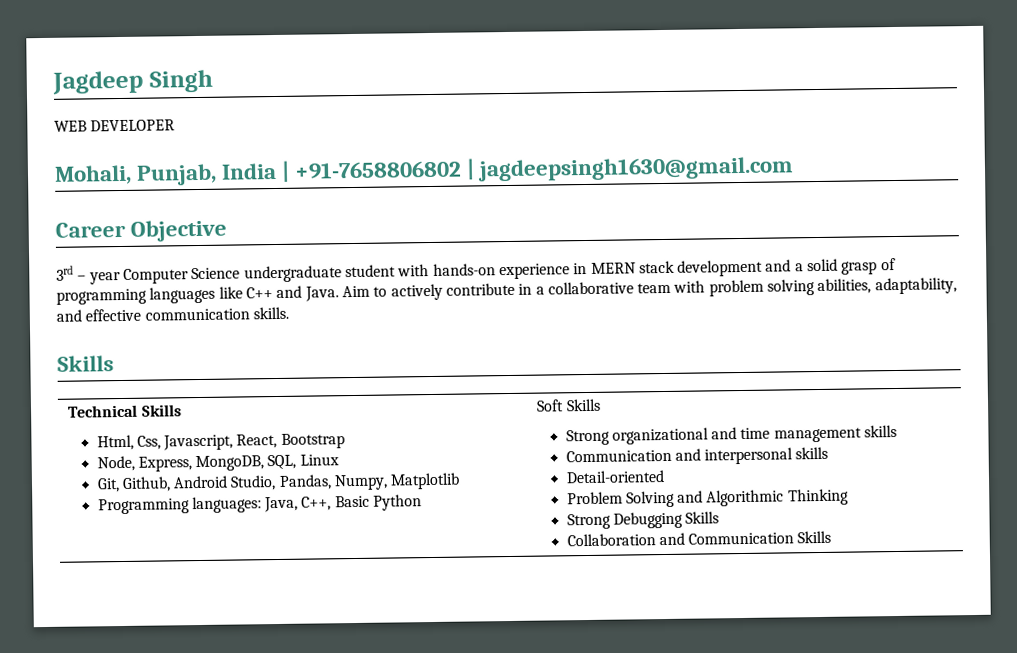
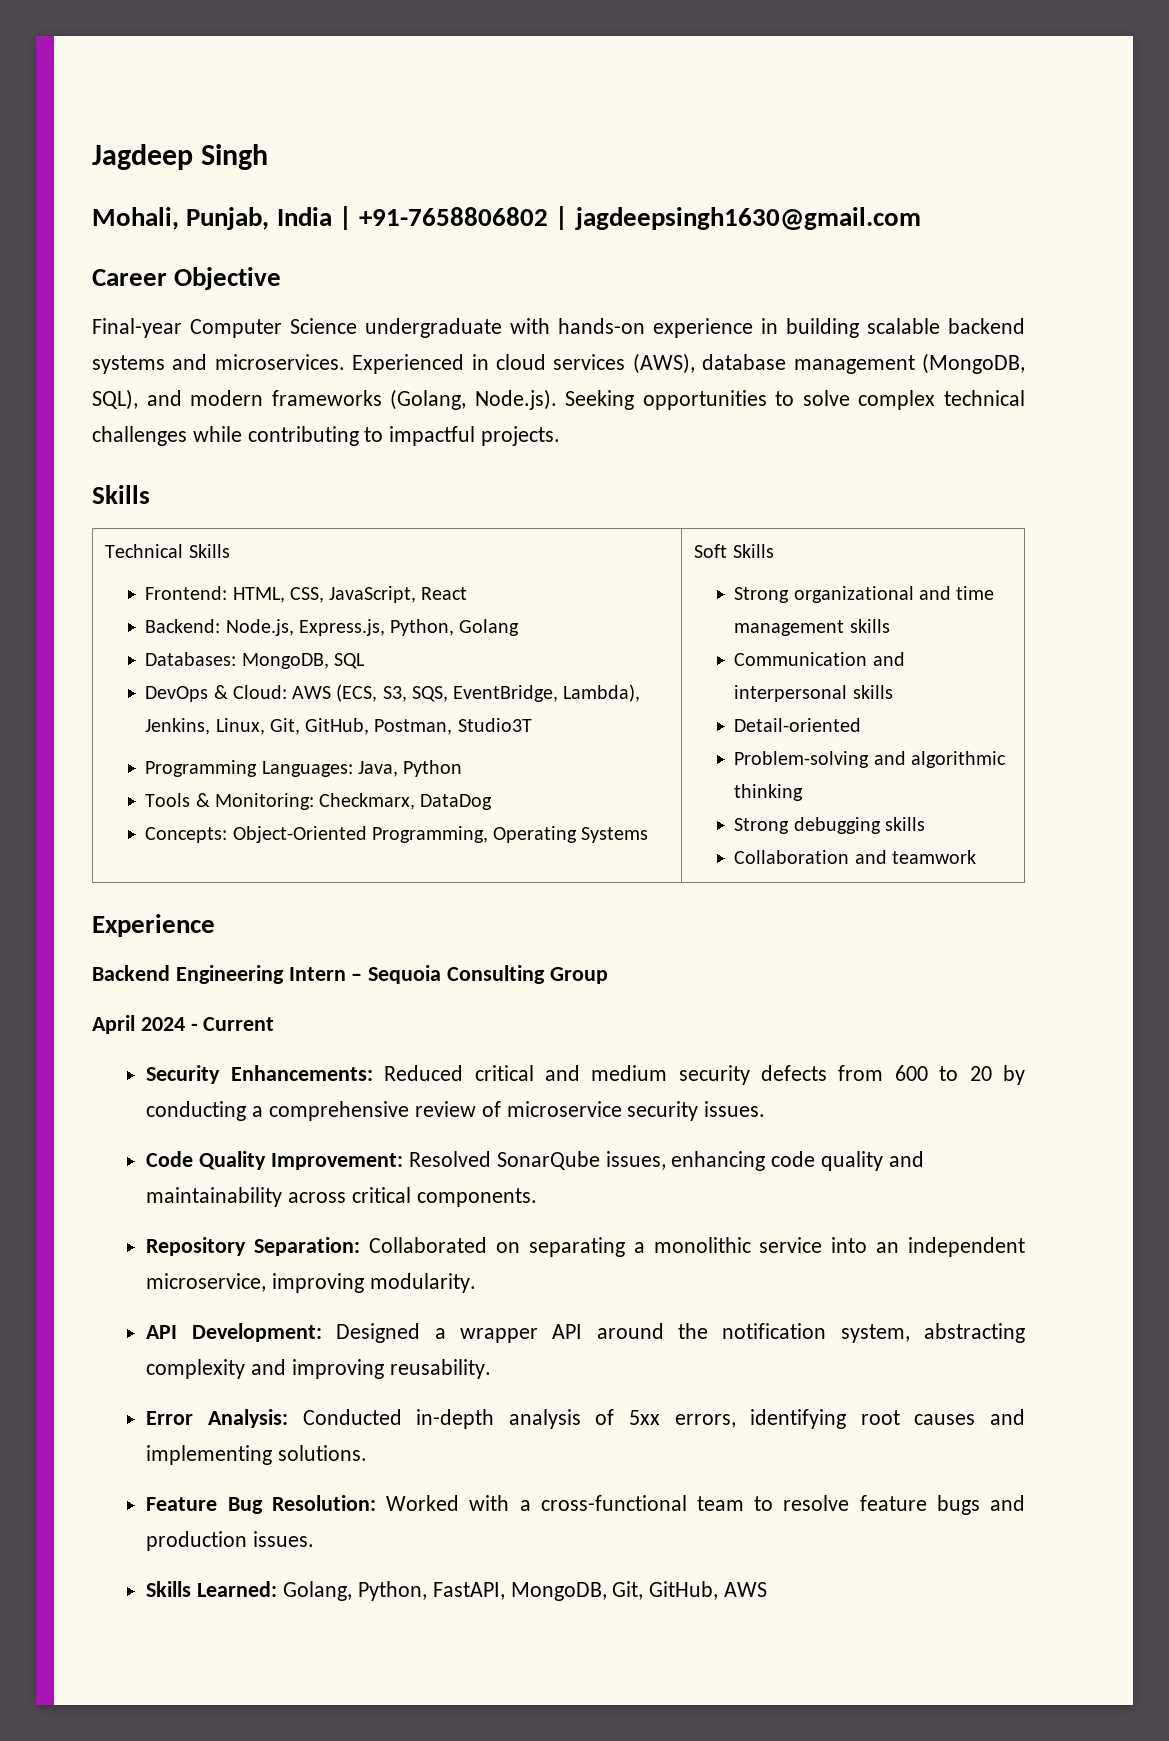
- WEB DEVELOPER
- 3rd – year Computer Science undergraduate student with hands-on experience in MERN stack development and a solid grasp of programming languages like C++ and Java. Aim to actively contribute in a collaborative team with problem solving abilities, adaptability, and effective communication skills.
+ Final-year Computer Science undergraduate with hands-on experience in building scalable backend systems and microservices. Experienced in cloud services (AWS), database management (MongoDB, SQL), and modern frameworks (Golang, Node.js). Seeking opportunities to solve complex technical challenges while contributing to impactful projects.
  Skills
  Technical Skills
- Html, Css, Javascript, React, Bootstrap
- Node, Express, MongoDB, SQL, Linux
- Git, Github, Android Studio, Pandas, Numpy, Matplotlib
- Programming languages: Java, C++, Basic Python
+ Frontend: HTML, CSS, JavaScript, React
+ Backend: Node.js, Express.js, Python, Golang
+ Databases: MongoDB, SQL
+ DevOps & Cloud: AWS (ECS, S3, SQS, EventBridge, Lambda), Jenkins, Linux, Git, GitHub, Postman, Studio3T
+ Programming Languages: Java, Python
+ Tools & Monitoring: Checkmarx, DataDog
+ Concepts: Object-Oriented Programming, Operating Systems
- Problem Solving and Algorithmic Thinking
- Strong Debugging Skills
+ Problem-solving and algorithmic thinking
+ Strong debugging skills
- Collaboration and Communication Skills
+ Collaboration and teamwork
+ Experience
+ Backend Engineering Intern – Sequoia Consulting Group
+ April 2024 - Current
+ Security Enhancements: Reduced critical and medium security defects from 600 to 20 by conducting a comprehensive review of microservice security issues.
+ Code Quality Improvement: Resolved SonarQube issues, enhancing code quality and maintainability across critical components.
+ Repository Separation: Collaborated on separating a monolithic service into an independent microservice, improving modularity.
+ API Development: Designed a wrapper API around the notification system, abstracting complexity and improving reusability.
+ Error Analysis: Conducted in-depth analysis of 5xx errors, identifying root causes and implementing solutions.
+ Feature Bug Resolution: Worked with a cross-functional team to resolve feature bugs and production issues.
+ Skills Learned: Golang, Python, FastAPI, MongoDB, Git, GitHub, AWS

